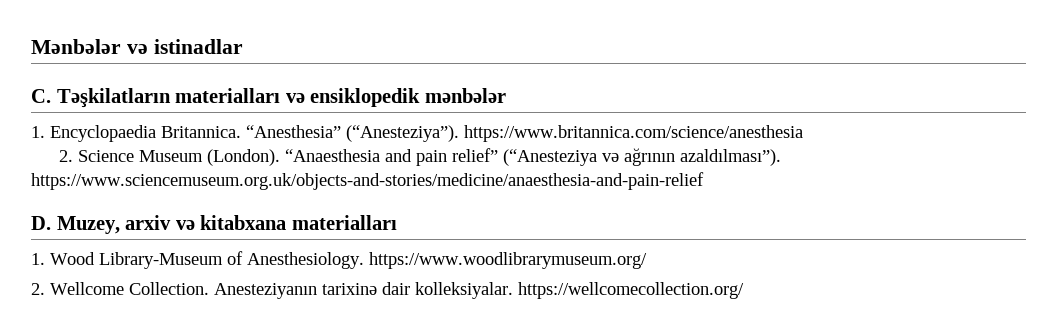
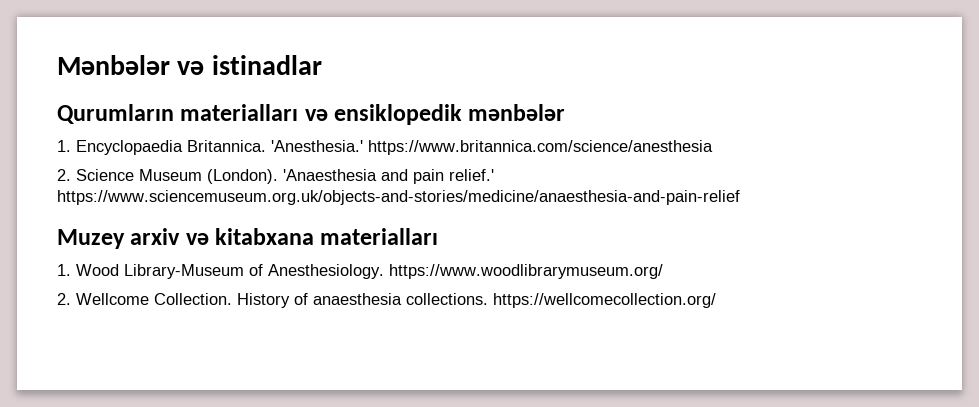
- C. Təşkilatların materialları və ensiklopedik mənbələr
+ Qurumların materialları və ensiklopedik mənbələr
- “Anesthesia” (“Anesteziya”). https://www.britannica.com/science/anesthesia
+ 'Anesthesia.' https://www.britannica.com/science/anesthesia
- “Anaesthesia and pain relief” (“Anesteziya və ağrının azaldılması”). https://www.sciencemuseum.org.uk/objects-and-stories/medicine/anaesthesia-and-pain-relief
+ 'Anaesthesia and pain relief.' https://www.sciencemuseum.org.uk/objects-and-stories/medicine/anaesthesia-and-pain-relief
- D. Muzey, arxiv və kitabxana materialları
+ Muzey arxiv və kitabxana materialları
- Anesteziyanın tarixinə dair kolleksiyalar. https://wellcomecollection.org/
+ History of anaesthesia collections. https://wellcomecollection.org/

